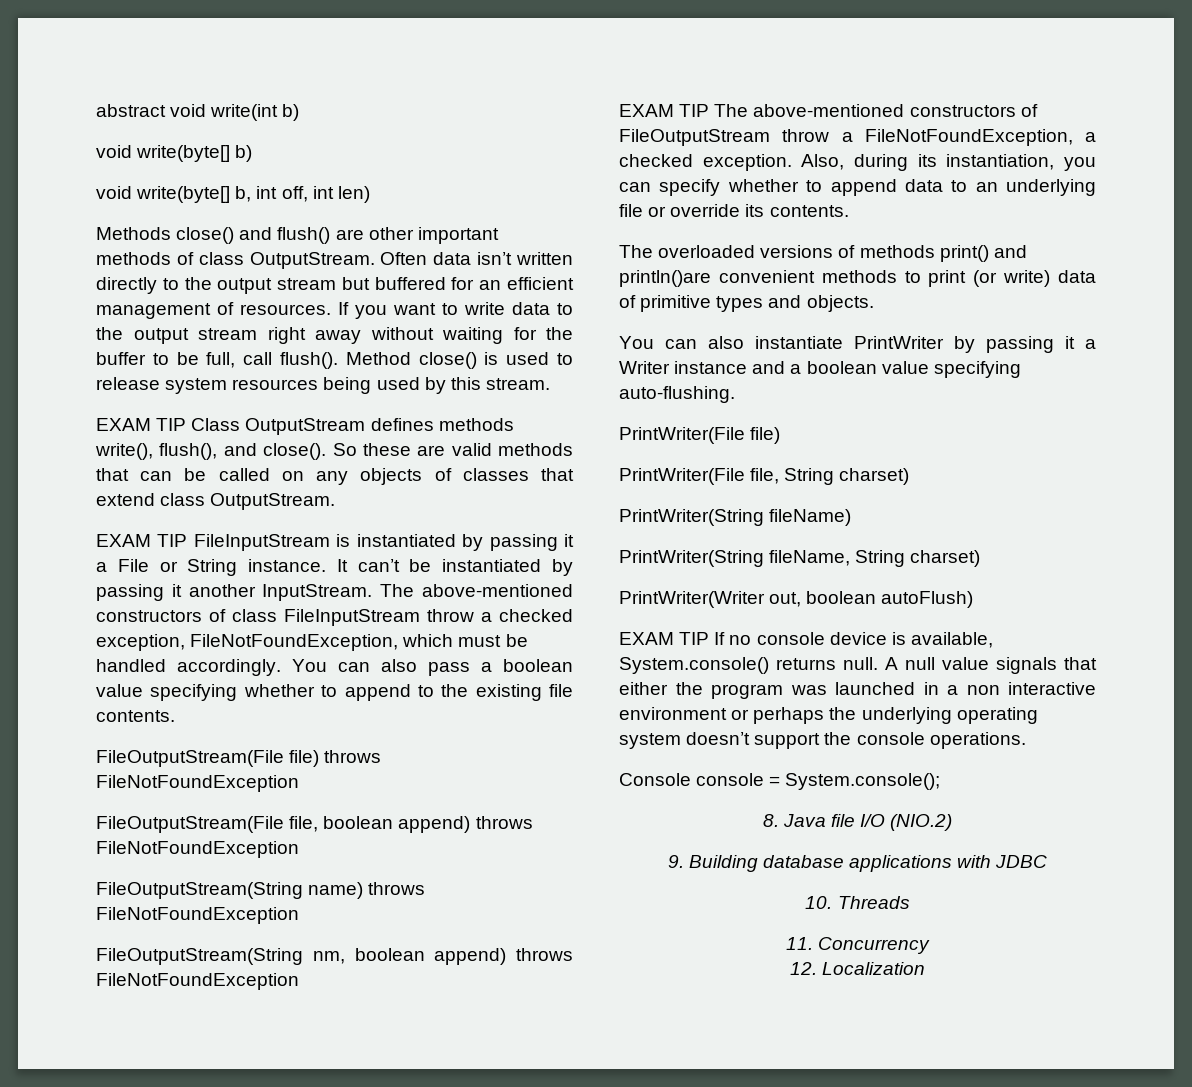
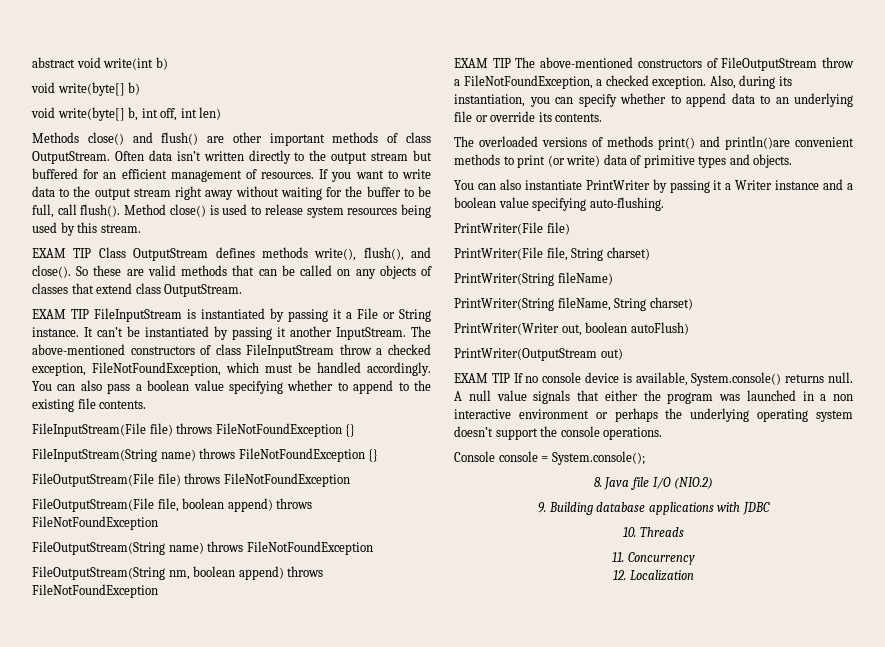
+ FileInputStream(File file) throws FileNotFoundException {}
+ FileInputStream(String name) throws FileNotFoundException {}
+ PrintWriter(OutputStream out)

